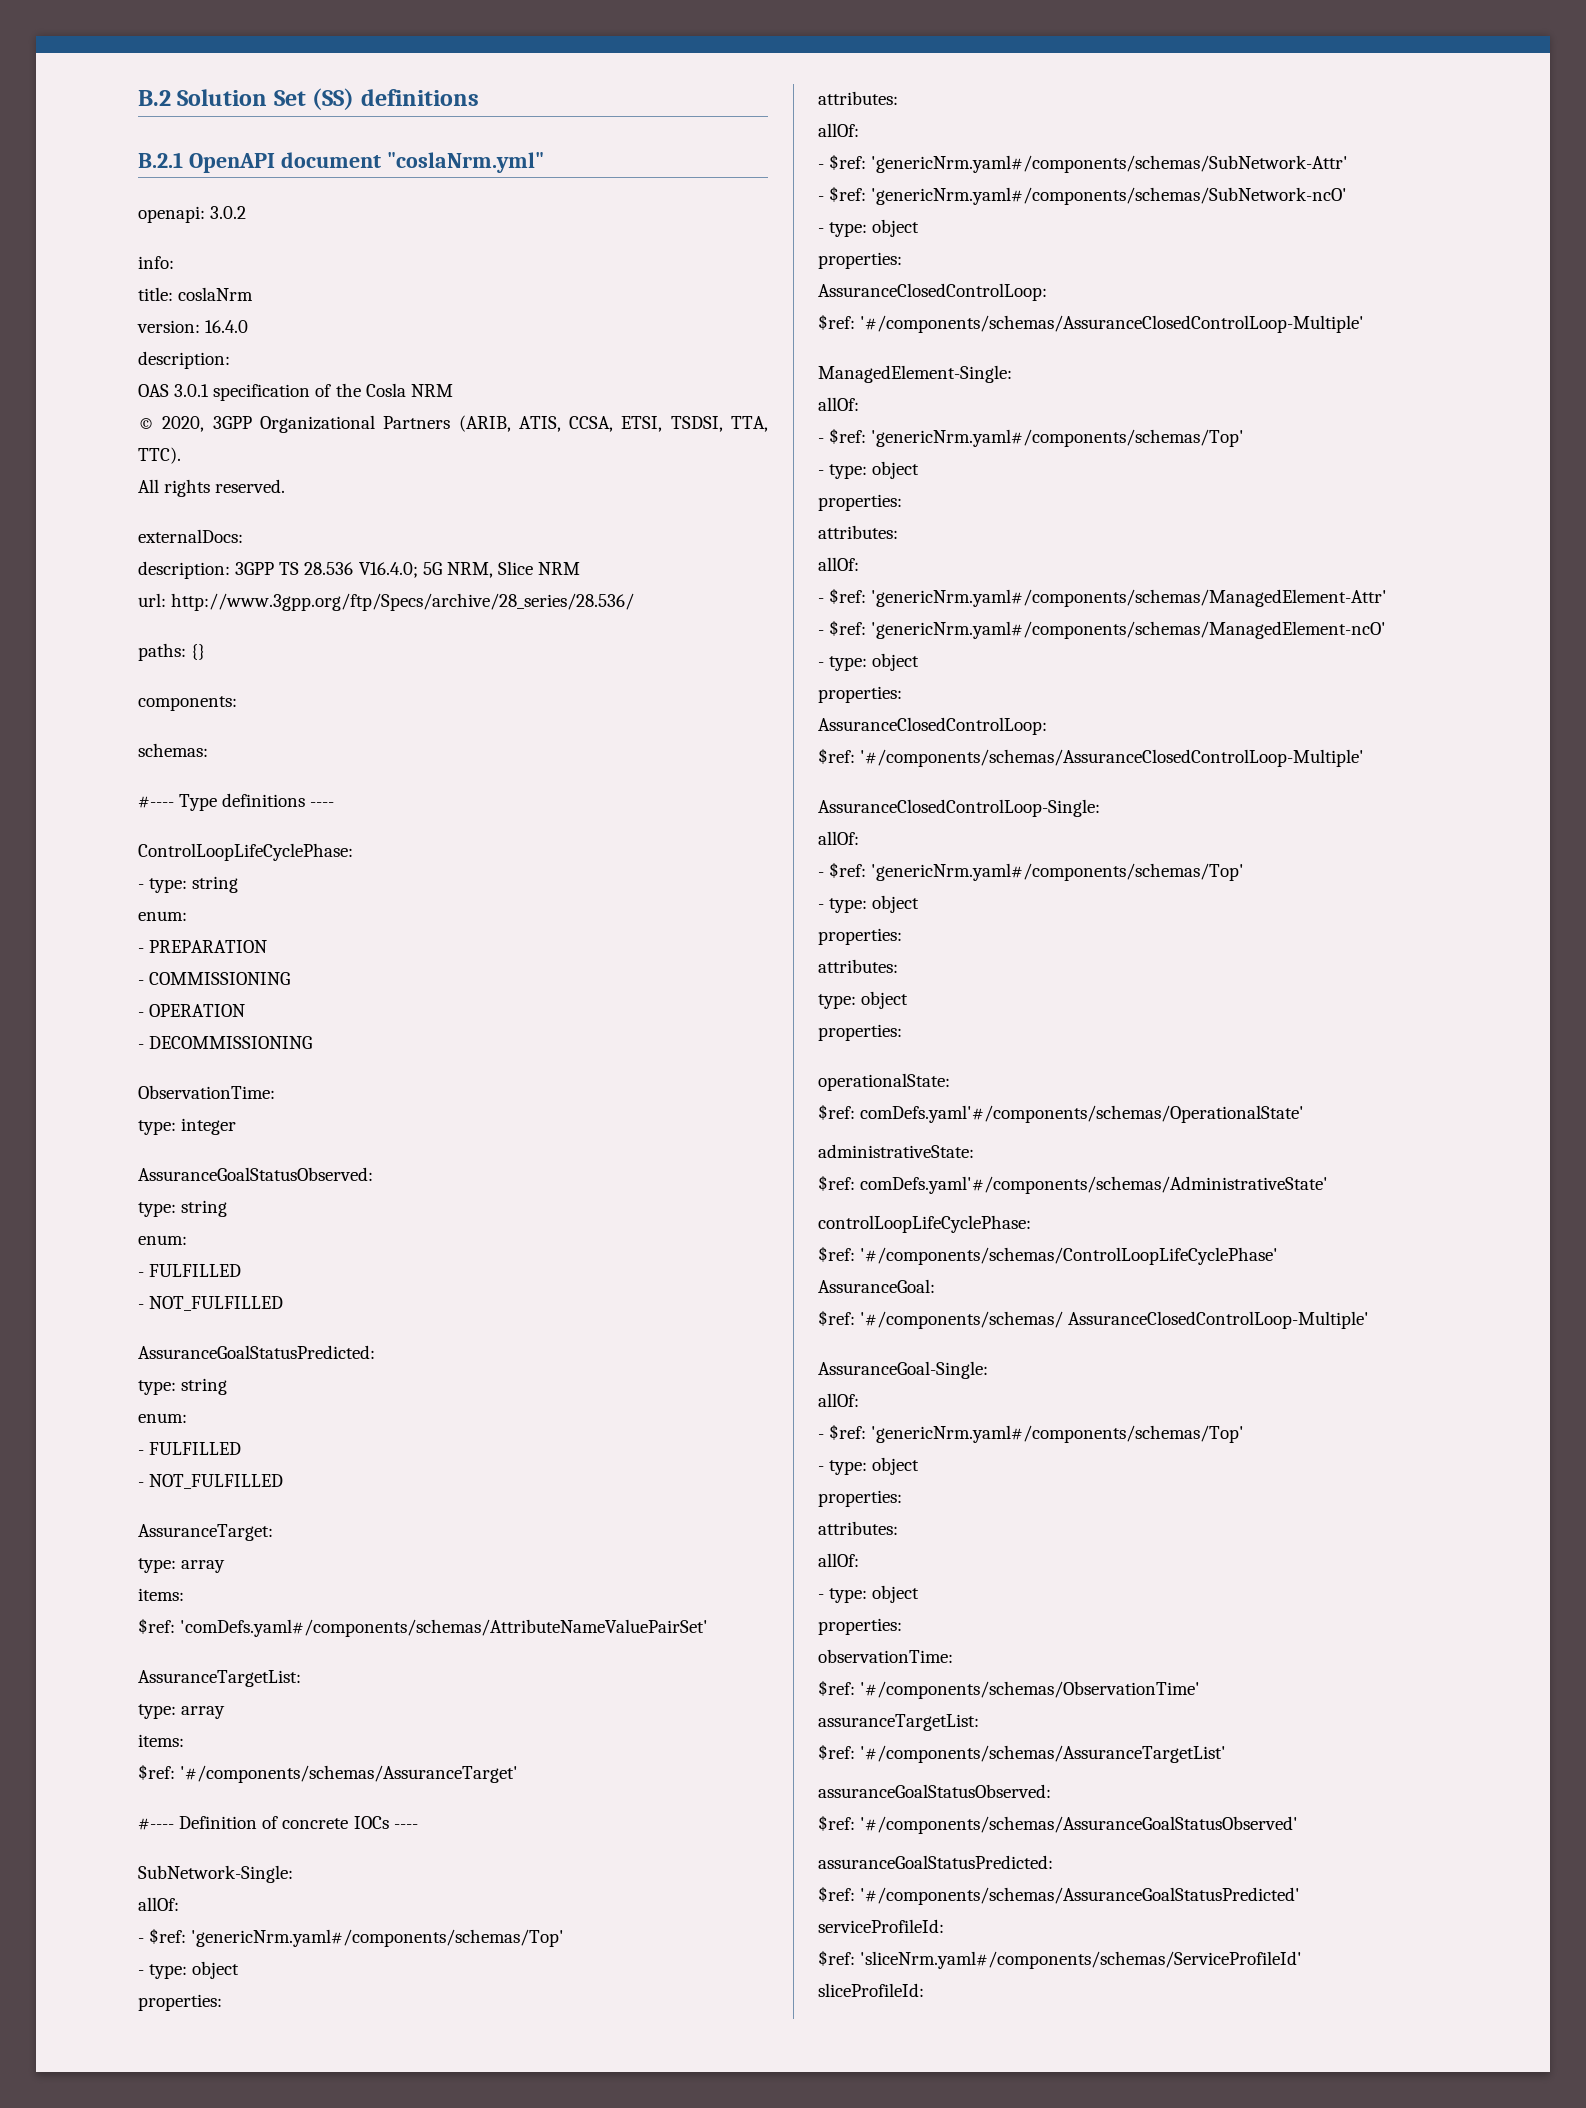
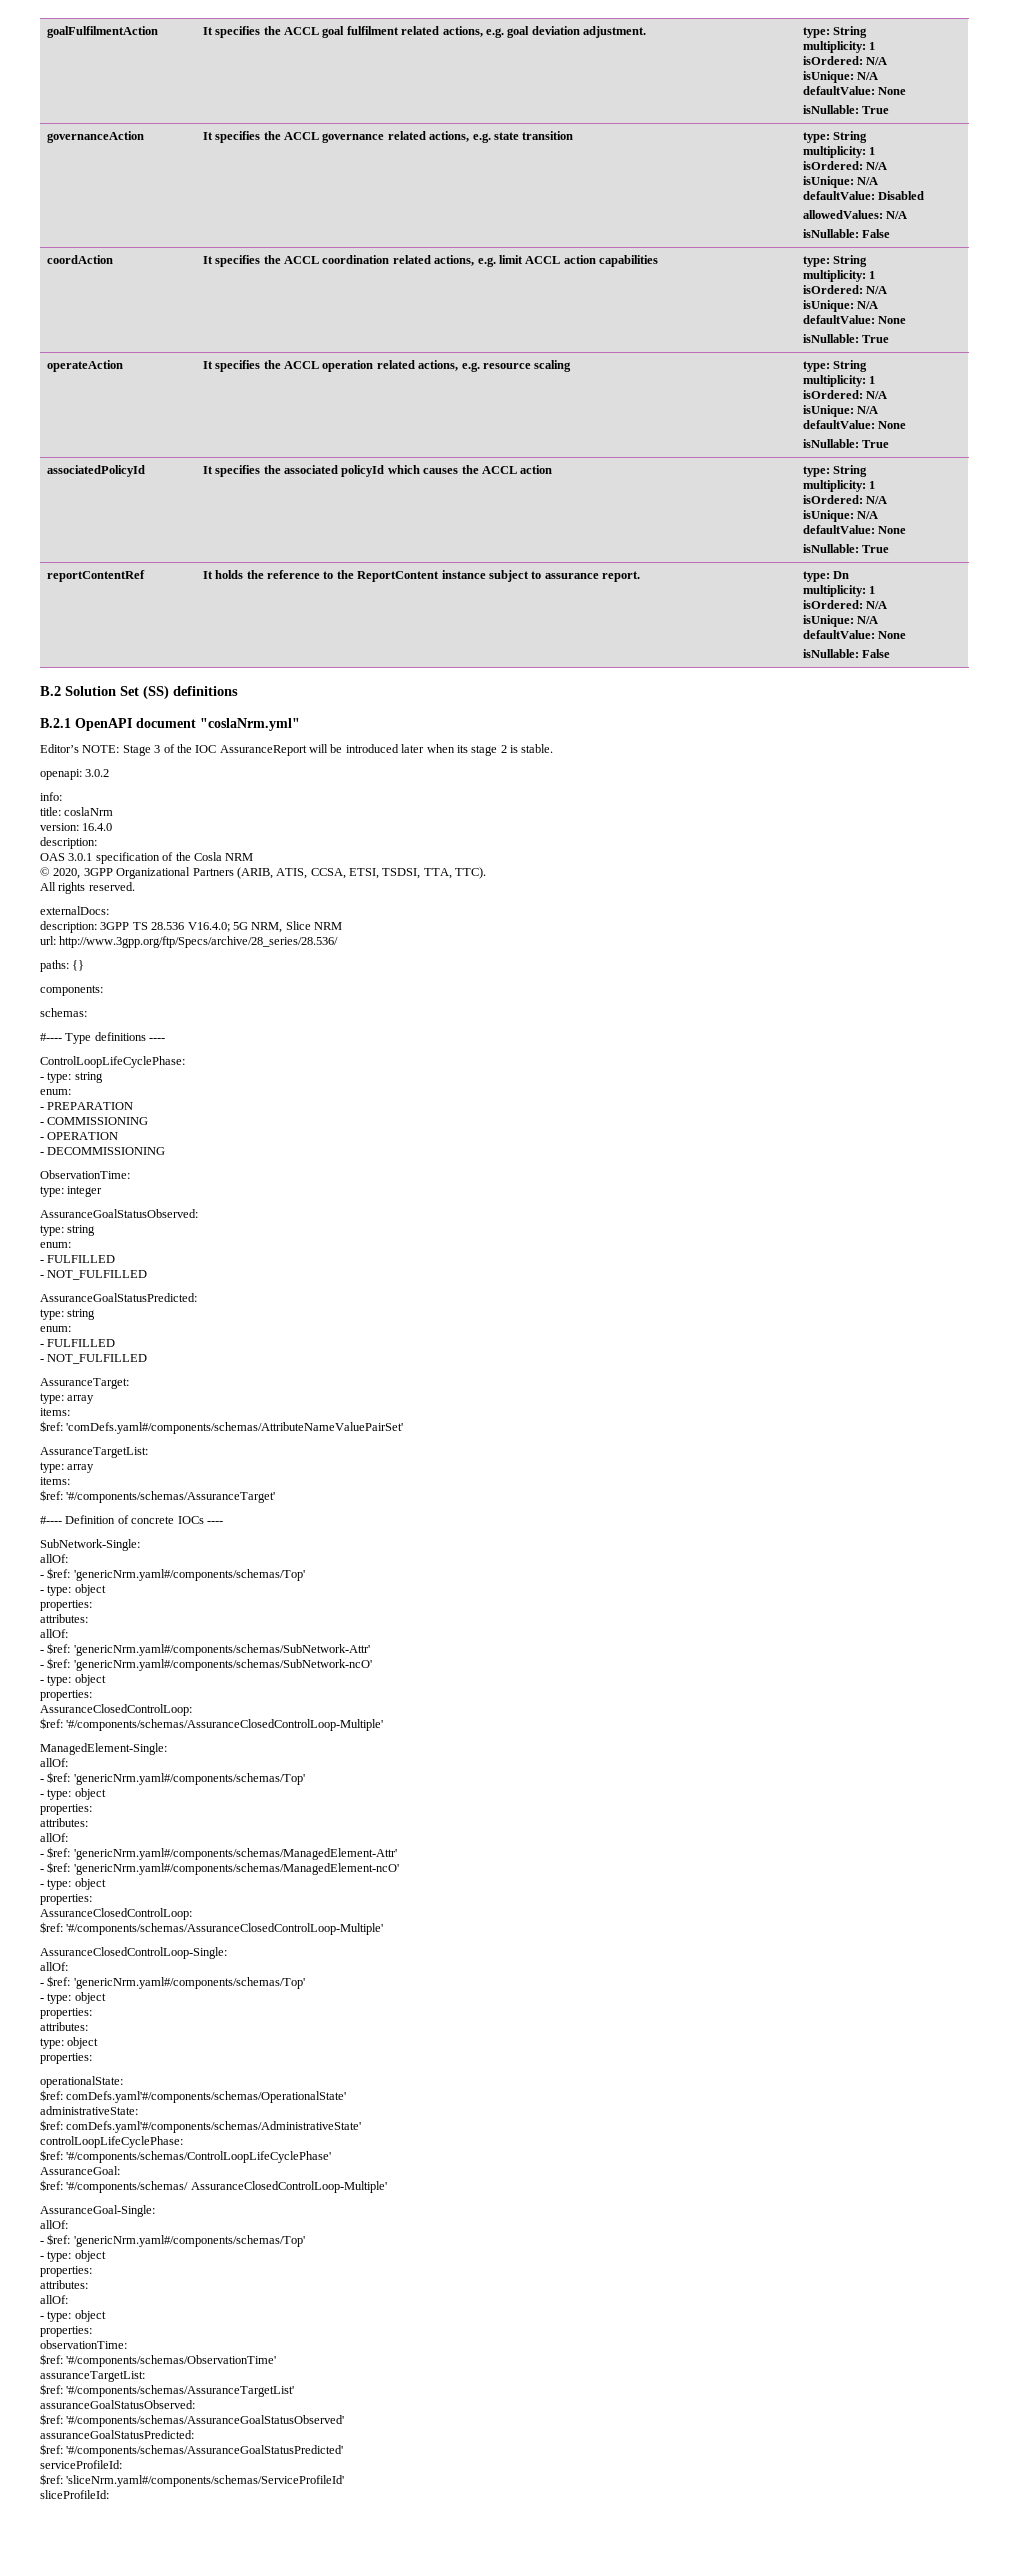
+ goalFulfilmentAction | It specifies the ACCL goal fulfilment related actions, e.g. goal deviation adjustment. | type: String
+ multiplicity: 1
+ isOrdered: N/A
+ isUnique: N/A
+ defaultValue: None
+ isNullable: True
+ governanceAction | It specifies the ACCL governance related actions, e.g. state transition | type: String
+ multiplicity: 1
+ isOrdered: N/A
+ isUnique: N/A
+ defaultValue: Disabled
+ allowedValues: N/A
+ isNullable: False
+ coordAction | It specifies the ACCL coordination related actions, e.g. limit ACCL action capabilities | type: String
+ multiplicity: 1
+ isOrdered: N/A
+ isUnique: N/A
+ defaultValue: None
+ isNullable: True
+ operateAction | It specifies the ACCL operation related actions, e.g. resource scaling | type: String
+ multiplicity: 1
+ isOrdered: N/A
+ isUnique: N/A
+ defaultValue: None
+ isNullable: True
+ associatedPolicyId | It specifies the associated policyId which causes the ACCL action | type: String
+ multiplicity: 1
+ isOrdered: N/A
+ isUnique: N/A
+ defaultValue: None
+ isNullable: True
+ reportContentRef | It holds the reference to the ReportContent instance subject to assurance report. | type: Dn
+ multiplicity: 1
+ isOrdered: N/A
+ isUnique: N/A
+ defaultValue: None
+ isNullable: False
+ Editor’s NOTE: Stage 3 of the IOC AssuranceReport will be introduced later when its stage 2 is stable.

